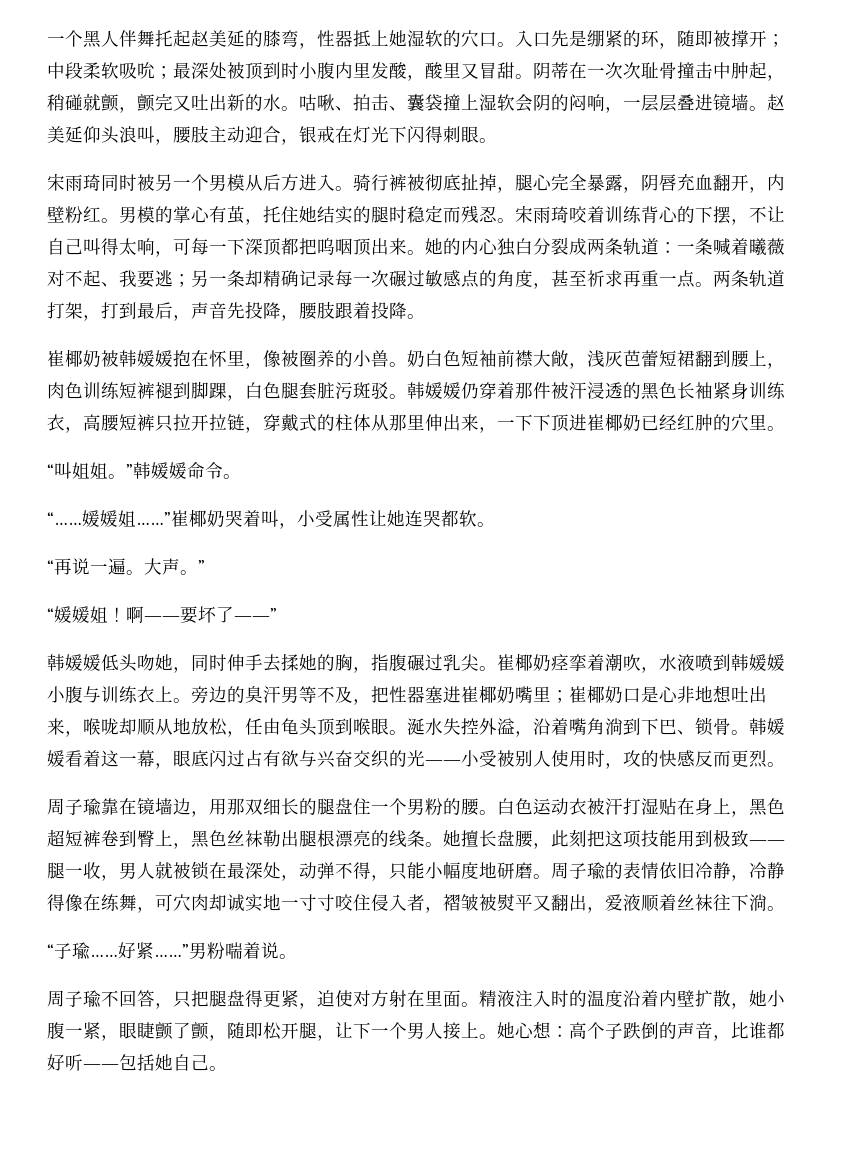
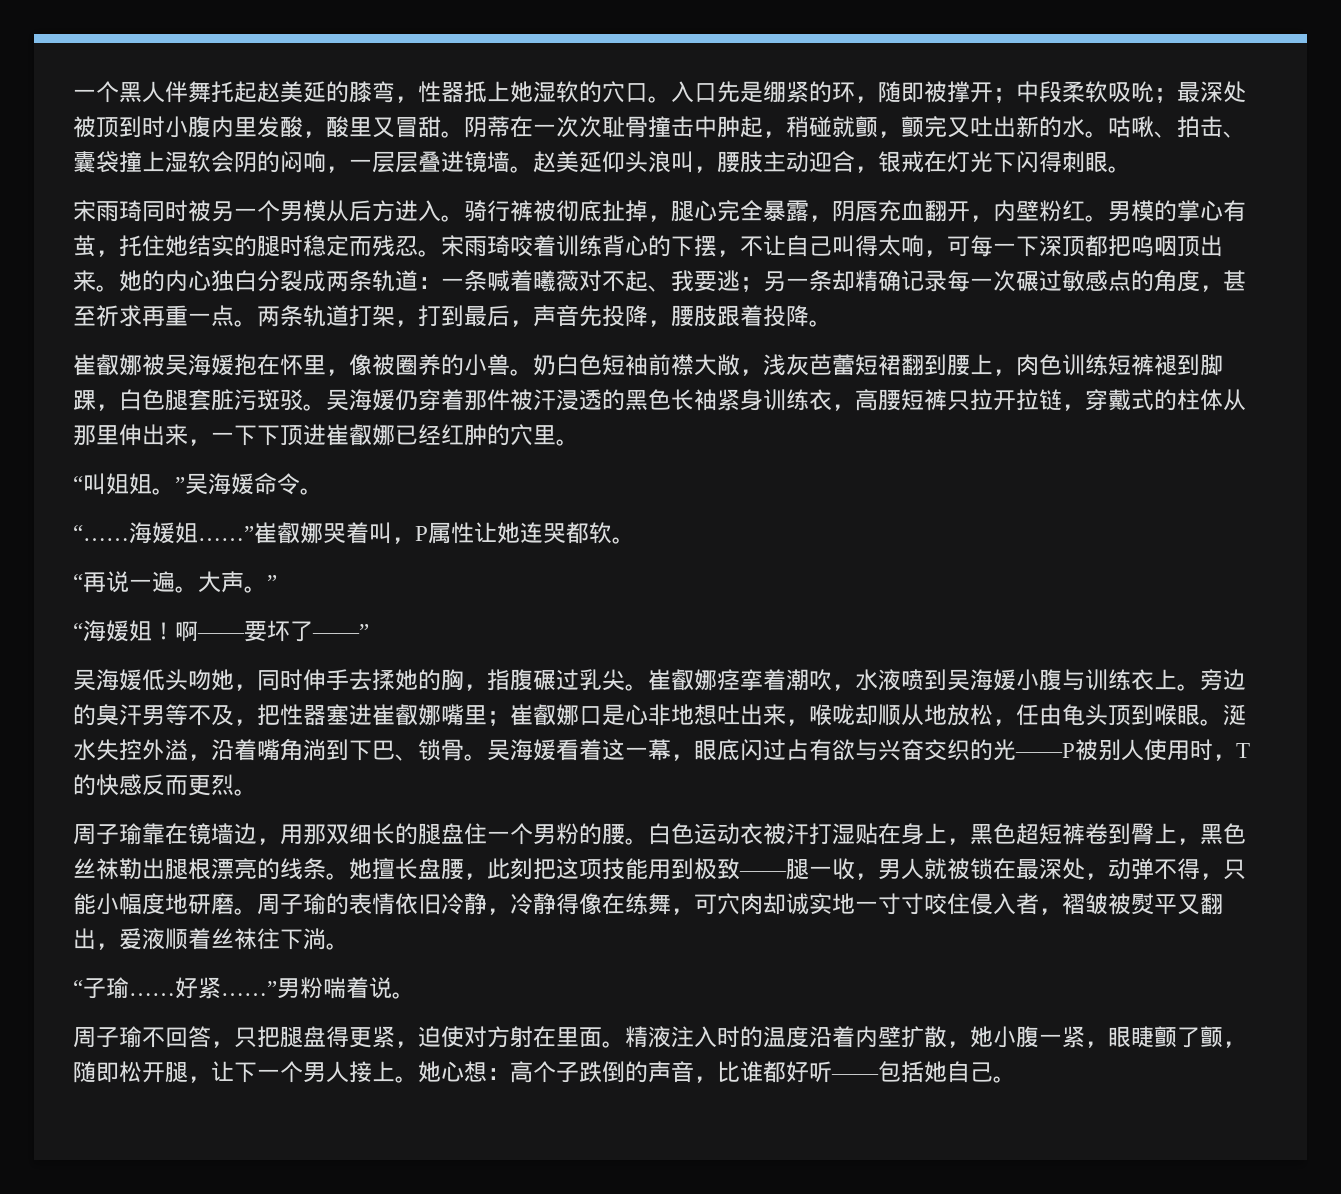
- 崔椰奶被韩媛媛抱在怀里，像被圈养的小兽。
+ 崔叡娜被吴海媛抱在怀里，像被圈养的小兽。
- 韩媛媛仍穿着那件被汗浸透的黑色长袖紧身训练衣，高腰短裤只拉开拉链，穿戴式的柱体从那里伸出来，一下下顶进崔椰奶已经红肿的穴里。
+ 吴海媛仍穿着那件被汗浸透的黑色长袖紧身训练衣，高腰短裤只拉开拉链，穿戴式的柱体从那里伸出来，一下下顶进崔叡娜已经红肿的穴里。
- “叫姐姐。”韩媛媛命令。
+ “叫姐姐。”吴海媛命令。
- 媛媛姐……”
+ 海媛姐……”
- 崔椰奶哭着叫，小受属性让她连哭都软。
+ 崔叡娜哭着叫，P属性让她连哭都软。
- “媛媛姐！
+ “海媛姐！
- 韩媛媛低头吻她，同时伸手去揉她的胸，指腹碾过乳尖。
+ 吴海媛低头吻她，同时伸手去揉她的胸，指腹碾过乳尖。
- 崔椰奶痉挛着潮吹，水液喷到韩媛媛小腹与训练衣上。
+ 崔叡娜痉挛着潮吹，水液喷到吴海媛小腹与训练衣上。
- 旁边的臭汗男等不及，把性器塞进崔椰奶嘴里；崔椰奶口是心非地想吐出来，喉咙却顺从地放松，任由龟头顶到喉眼。
+ 旁边的臭汗男等不及，把性器塞进崔叡娜嘴里；崔叡娜口是心非地想吐出来，喉咙却顺从地放松，任由龟头顶到喉眼。
- 韩媛媛看着这一幕，眼底闪过占有欲与兴奋交织的光——小受被别人使用时，攻的快感反而更烈。
+ 吴海媛看着这一幕，眼底闪过占有欲与兴奋交织的光——P被别人使用时，T的快感反而更烈。

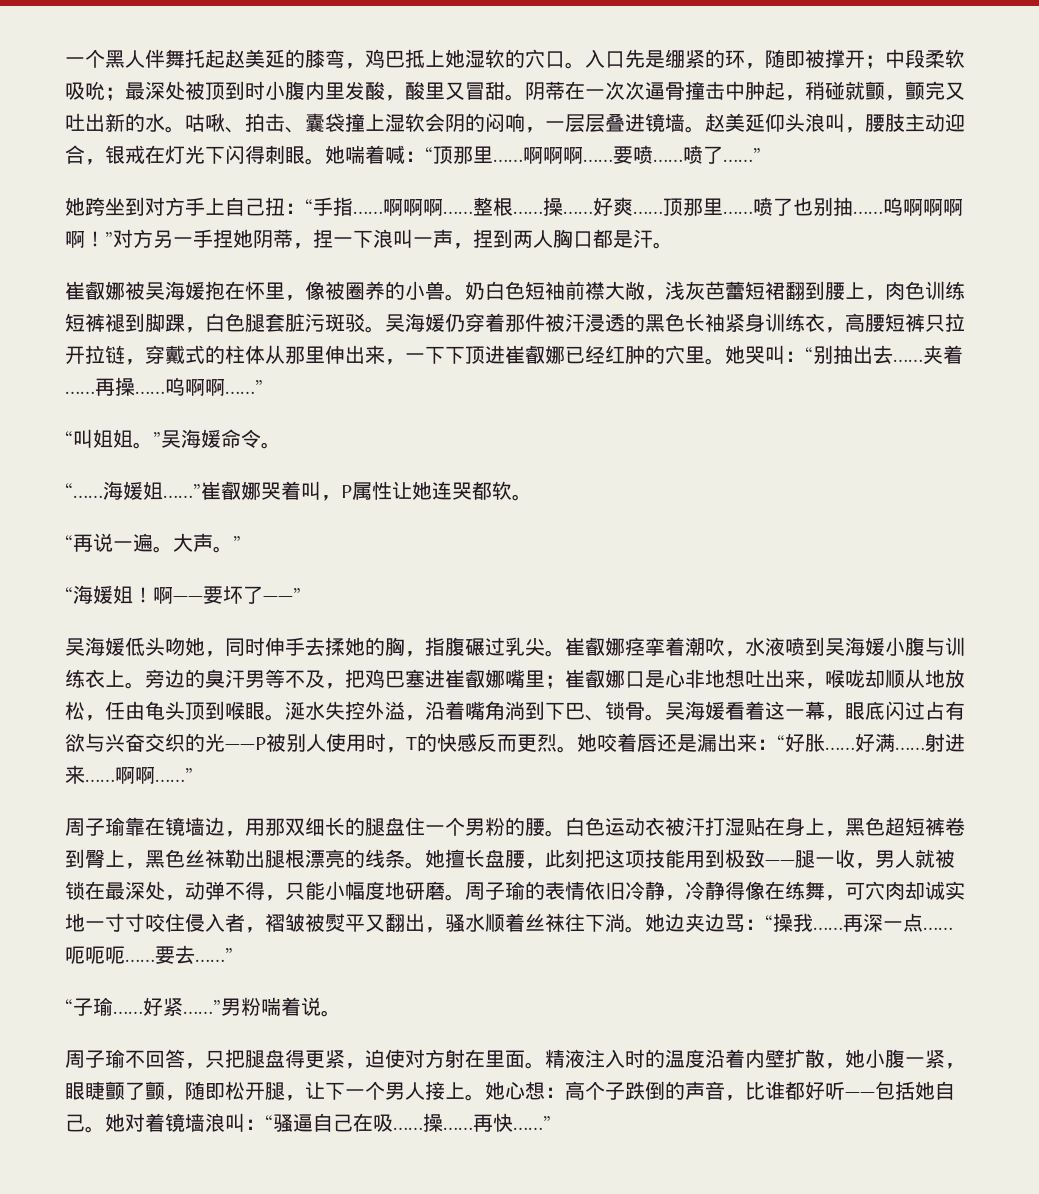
- 一个黑人伴舞托起赵美延的膝弯，性器抵上她湿软的穴口。
+ 一个黑人伴舞托起赵美延的膝弯，鸡巴抵上她湿软的穴口。
- 阴蒂在一次次耻骨撞击中肿起，稍碰就颤，颤完又吐出新的水。
+ 阴蒂在一次次逼骨撞击中肿起，稍碰就颤，颤完又吐出新的水。
- 赵美延仰头浪叫，腰肢主动迎合，银戒在灯光下闪得刺眼。
- 宋雨琦同时被另一个男模从后方进入。骑行裤被彻底扯掉，腿心完全暴露，阴唇充血翻开，内壁粉红。男模的掌心有茧，托住她结实的腿时稳定而残忍。宋雨琦咬着训练背心的下摆，不让自己叫得太响，可每一下深顶都把呜咽顶出来。她的内心独白分裂成两条轨道：一条喊着曦薇对不起、我要逃；另一条却精确记录每一次碾过敏感点的角度，甚至祈求再重一点。两条轨道打架，打到最后，声音先投降，腰肢跟着投降。
+ 赵美延仰头浪叫，腰肢主动迎合，银戒在灯光下闪得刺眼。她喘着喊：“顶那里……啊啊啊……要喷……喷了……”
+ 她跨坐到对方手上自己扭：“手指……啊啊啊……整根……操……好爽……顶那里……喷了也别抽……呜啊啊啊啊！”对方另一手捏她阴蒂，捏一下浪叫一声，捏到两人胸口都是汗。
+ 她哭叫：“别抽出去……夹着……再操……呜啊啊……”
- 旁边的臭汗男等不及，把性器塞进崔叡娜嘴里；崔叡娜口是心非地想吐出来，喉咙却顺从地放松，任由龟头顶到喉眼。
+ 旁边的臭汗男等不及，把鸡巴塞进崔叡娜嘴里；崔叡娜口是心非地想吐出来，喉咙却顺从地放松，任由龟头顶到喉眼。
+ 她咬着唇还是漏出来：“好胀……好满……射进来……啊啊……”
- 周子瑜的表情依旧冷静，冷静得像在练舞，可穴肉却诚实地一寸寸咬住侵入者，褶皱被熨平又翻出，爱液顺着丝袜往下淌。
+ 周子瑜的表情依旧冷静，冷静得像在练舞，可穴肉却诚实地一寸寸咬住侵入者，褶皱被熨平又翻出，骚水顺着丝袜往下淌。她边夹边骂：“操我……再深一点……呃呃呃……要去……”
+ 她对着镜墙浪叫：“骚逼自己在吸……操……再快……”

